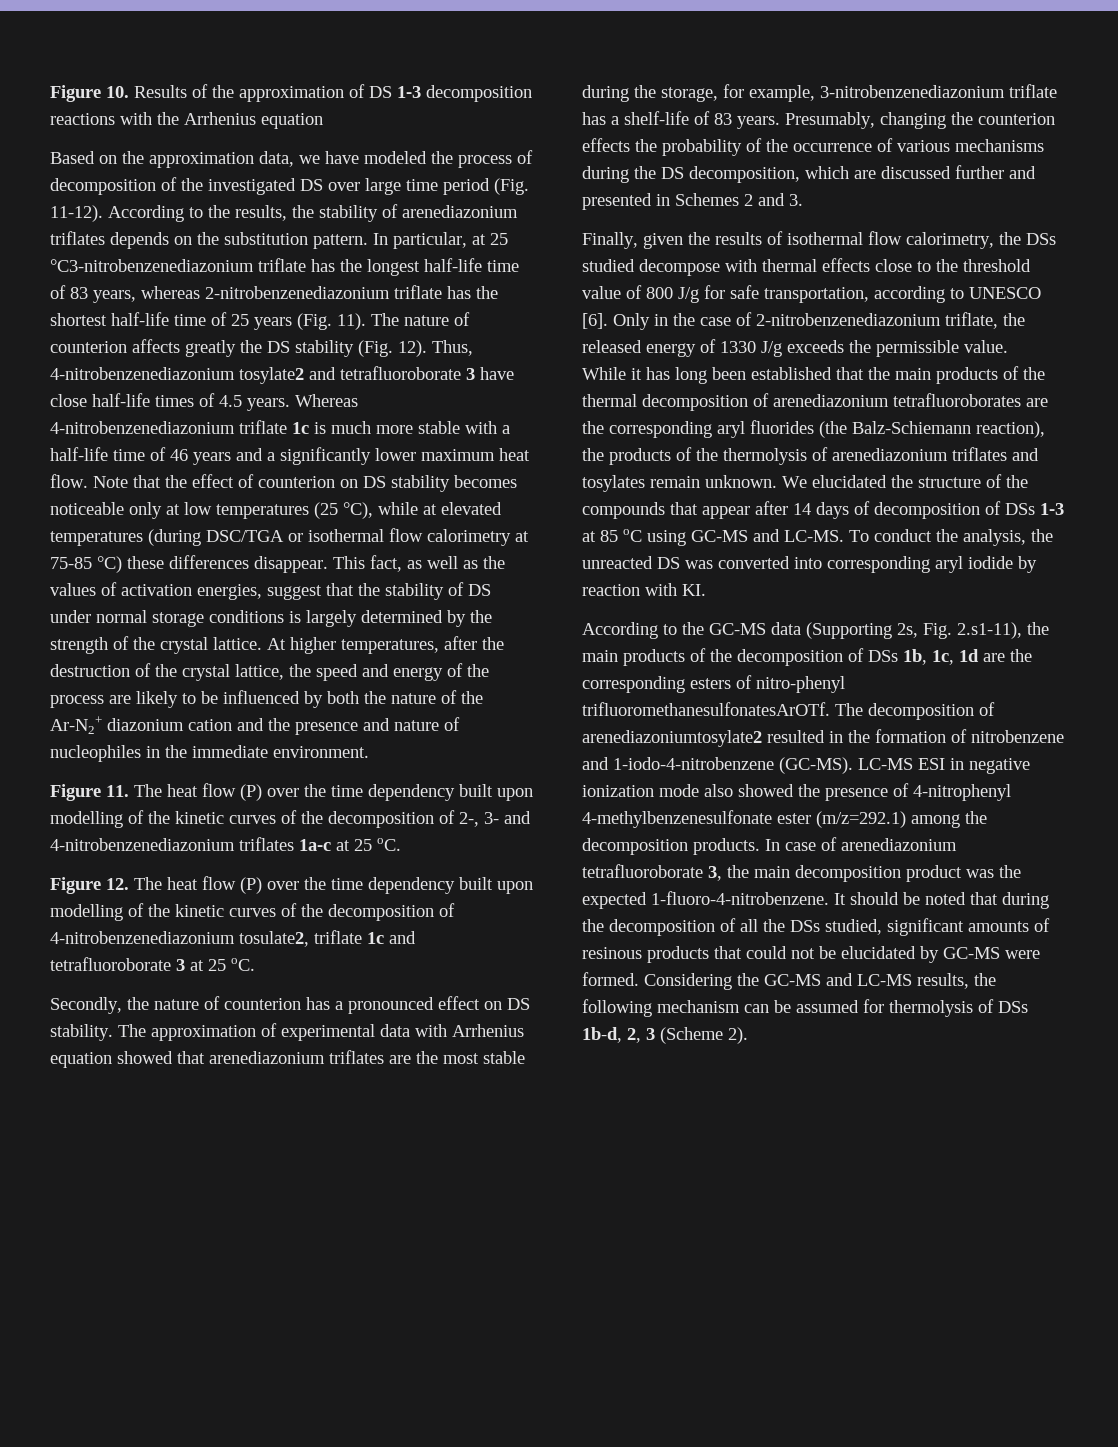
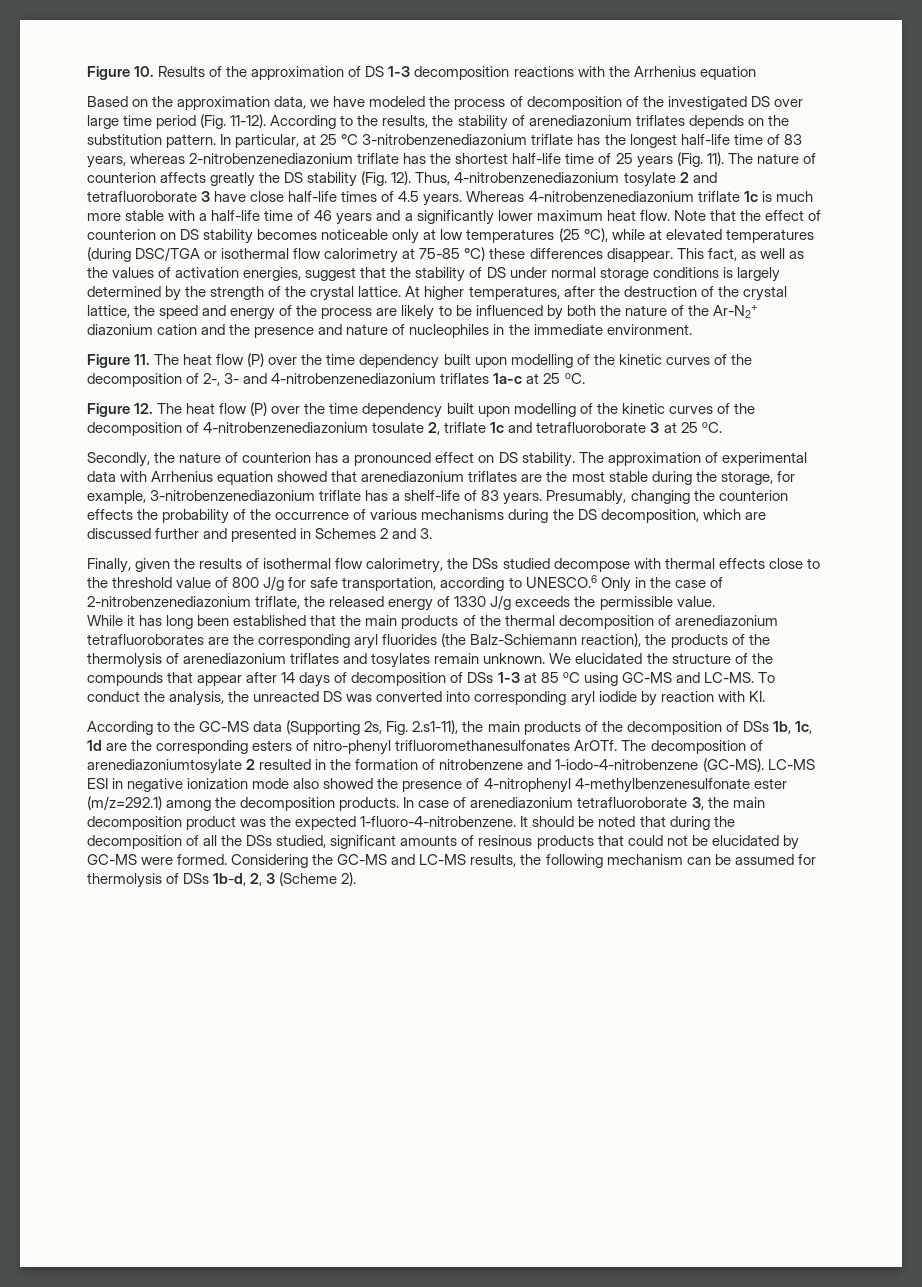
- In particular, at 25 °C3-nitrobenzenediazonium triflate has the longest half-life time of 83 years, whereas 2-nitrobenzenediazonium triflate has the shortest half-life time of 25 years (Fig. 11).
+ In particular, at 25 °C 3-nitrobenzenediazonium triflate has the longest half-life time of 83 years, whereas 2-nitrobenzenediazonium triflate has the shortest half-life time of 25 years (Fig. 11).
- Thus, 4-nitrobenzenediazonium tosylate2 and tetrafluoroborate 3 have close half-life times of 4.5 years.
+ Thus, 4-nitrobenzenediazonium tosylate 2 and tetrafluoroborate 3 have close half-life times of 4.5 years.
- Figure 12. The heat flow (P) over the time dependency built upon modelling of the kinetic curves of the decomposition of 4-nitrobenzenediazonium tosulate2, triflate 1c and tetrafluoroborate 3 at 25 оС.
+ Figure 12. The heat flow (P) over the time dependency built upon modelling of the kinetic curves of the decomposition of 4-nitrobenzenediazonium tosulate 2, triflate 1c and tetrafluoroborate 3 at 25 оС.
- Finally, given the results of isothermal flow calorimetry, the DSs studied decompose with thermal effects close to the threshold value of 800 J/g for safe transportation, according to UNESCO [6]. Only in the case of 2-nitrobenzenediazonium triflate, the released energy of 1330 J/g exceeds the permissible value.
+ Finally, given the results of isothermal flow calorimetry, the DSs studied decompose with thermal effects close to the threshold value of 800 J/g for safe transportation, according to UNESCO.6 Only in the case of 2-nitrobenzenediazonium triflate, the released energy of 1330 J/g exceeds the permissible value.
- According to the GC-MS data (Supporting 2s, Fig. 2.s1-11), the main products of the decomposition of DSs 1b, 1c, 1d are the corresponding esters of nitro-phenyl trifluoromethanesulfonatesArOTf.
+ According to the GC-MS data (Supporting 2s, Fig. 2.s1-11), the main products of the decomposition of DSs 1b, 1c, 1d are the corresponding esters of nitro-phenyl trifluoromethanesulfonates ArOTf.
- The decomposition of arenediazoniumtosylate2 resulted in the formation of nitrobenzene and 1-iodo-4-nitrobenzene (GC-MS).
+ The decomposition of arenediazoniumtosylate 2 resulted in the formation of nitrobenzene and 1-iodo-4-nitrobenzene (GC-MS).

